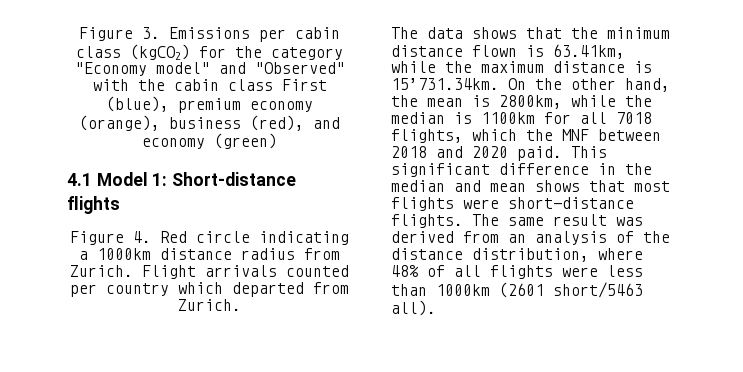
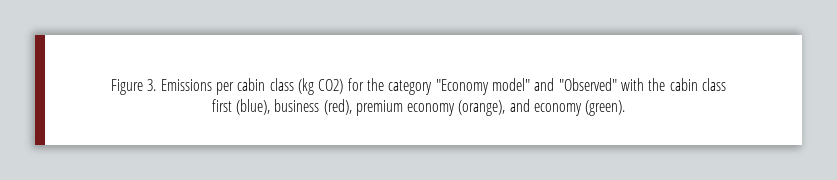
- Figure 3. Emissions per cabin class (kgCO2) for the category "Economy model" and "Observed" with the cabin class First (blue), premium economy (orange), business (red), and economy (green)
- 4.1 Model 1: Short-distance flights
- Figure 4. Red circle indicating a 1000km distance radius from Zurich. Flight arrivals counted per country which departed from Zurich.
- The data shows that the minimum distance flown is 63.41km, while the maximum distance is 15’731.34km. On the other hand, the mean is 2800km, while the median is 1100km for all 7018 flights, which the MNF between 2018 and 2020 paid. This significant difference in the median and mean shows that most flights were short-distance flights. The same result was derived from an analysis of the distance distribution, where 48% of all flights were less than 1000km (2601 short/5463 all).
+ Figure 3. Emissions per cabin class (kg CO2) for the category "Economy model" and "Observed" with the cabin class first (blue), business (red), premium economy (orange), and economy (green).

